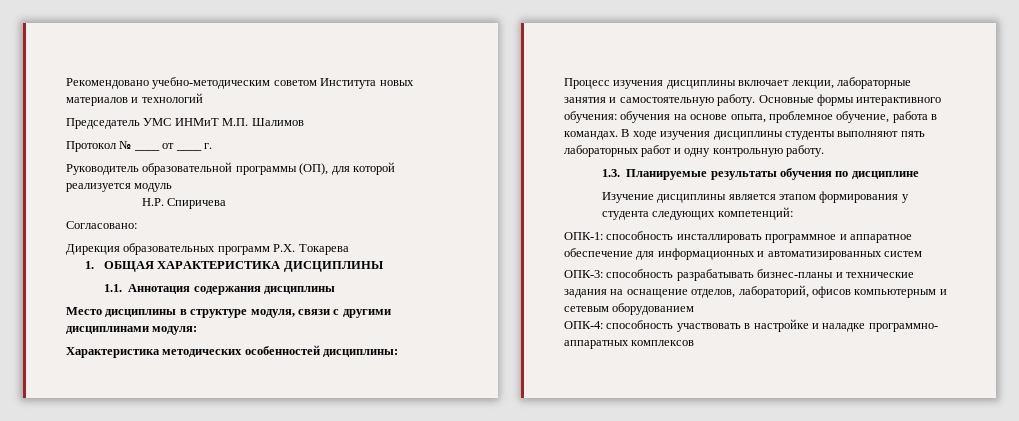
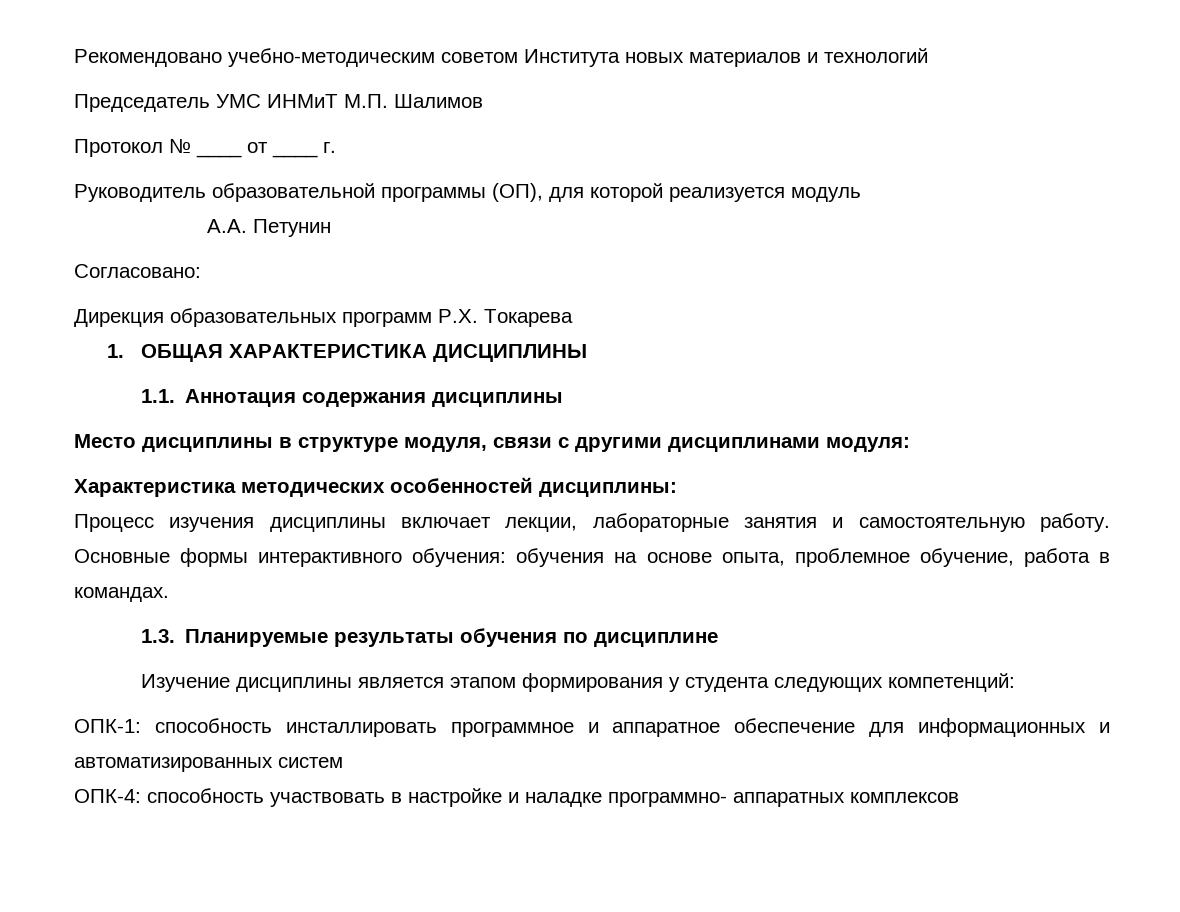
- Н.Р. Спиричева
+ А.А. Петунин
- В ходе изучения дисциплины студенты выполняют пять лабораторных работ и одну контрольную работу.
- ОПК-3: способность разрабатывать бизнес-планы и технические задания на оснащение отделов, лабораторий, офисов компьютерным и сетевым оборудованием

